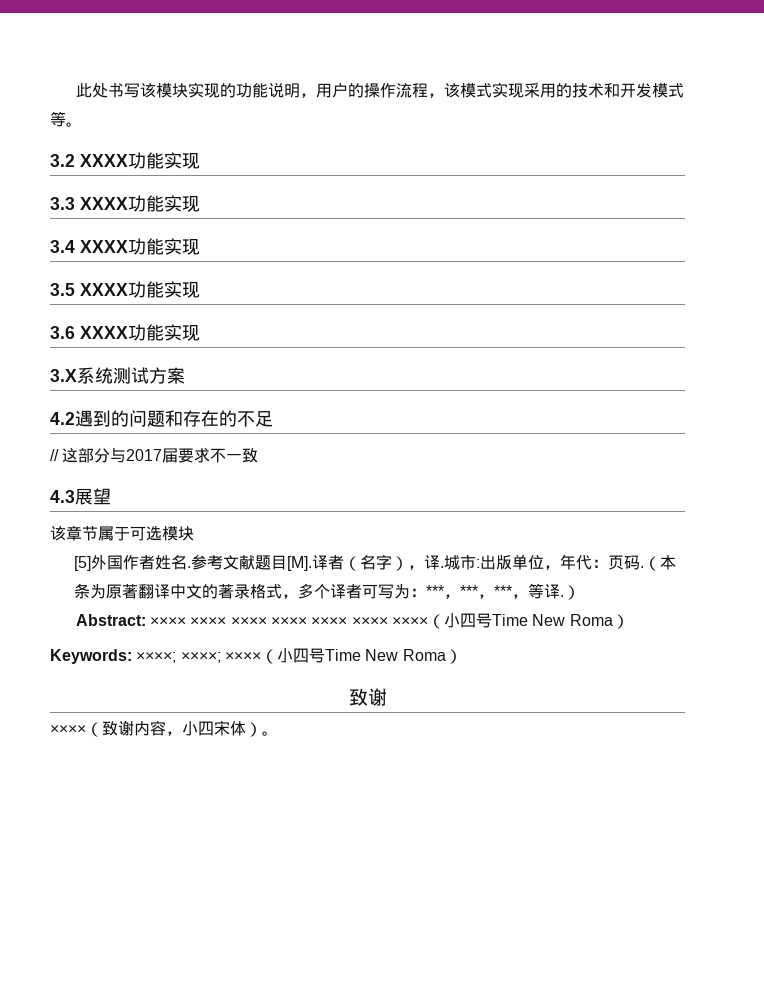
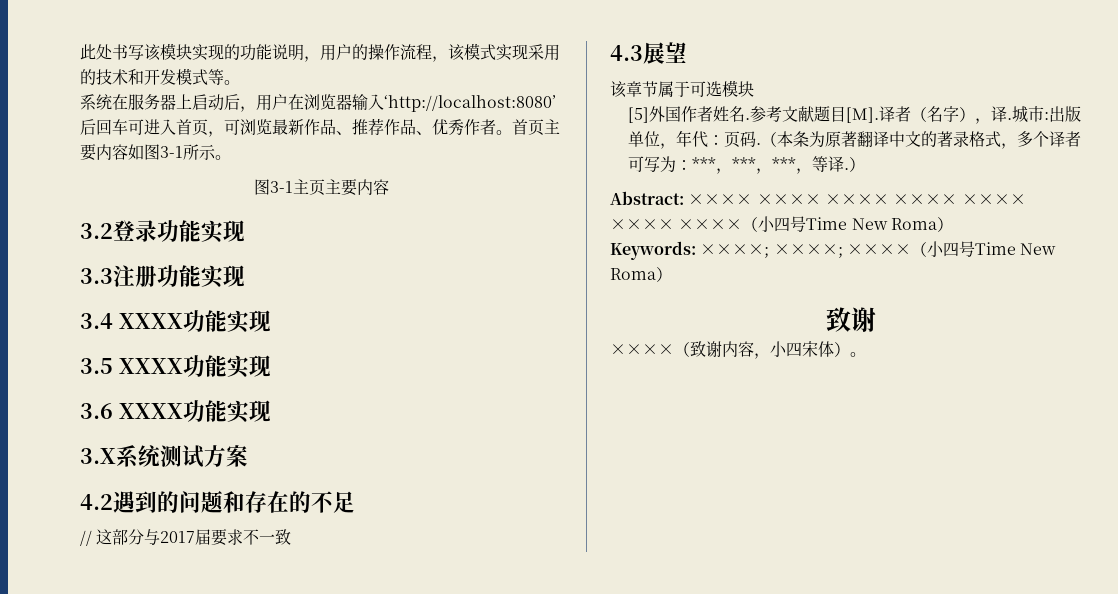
+ 系统在服务器上启动后，用户在浏览器输入‘http://localhost:8080’后回车可进入首页，可浏览最新作品、推荐作品、优秀作者。首页主要内容如图3-1所示。
+ 图3-1主页主要内容
- 3.2 XXXX功能实现
+ 3.2登录功能实现
- 3.3 XXXX功能实现
+ 3.3注册功能实现

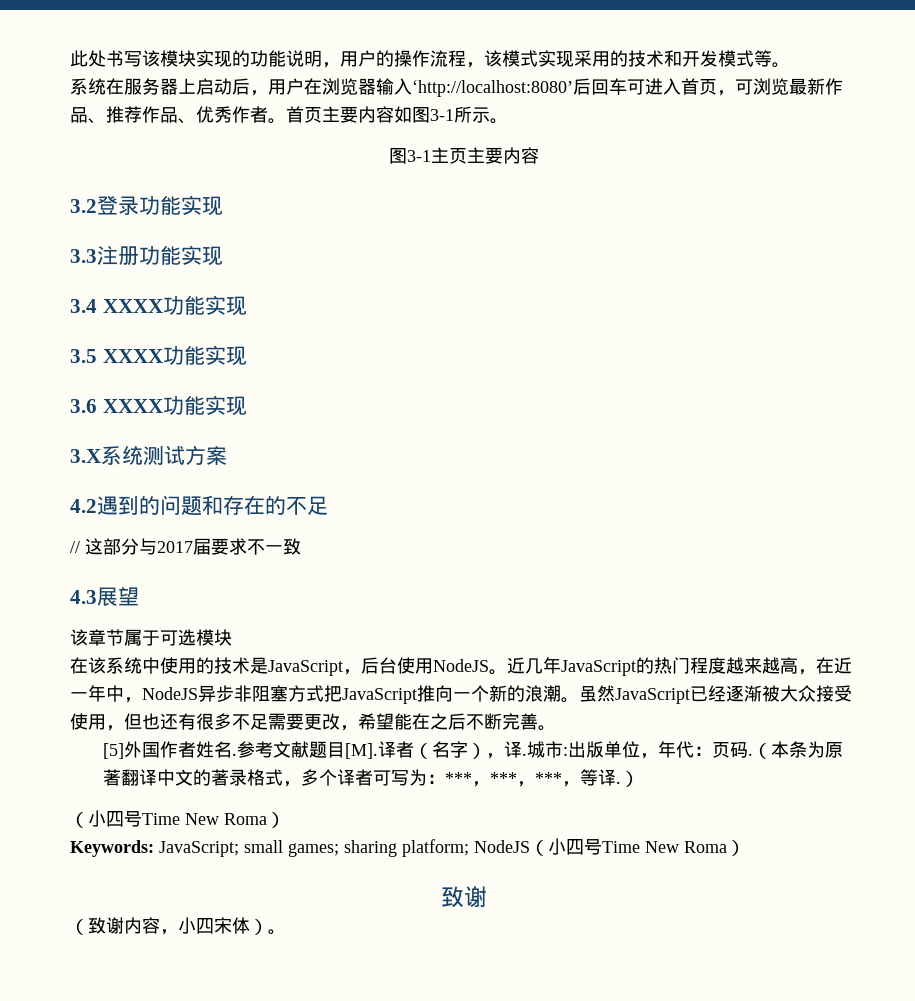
+ 在该系统中使用的技术是JavaScript，后台使用NodeJS。近几年JavaScript的热门程度越来越高，在近一年中，NodeJS异步非阻塞方式把JavaScript推向一个新的浪潮。虽然JavaScript已经逐渐被大众接受使用，但也还有很多不足需要更改，希望能在之后不断完善。
  （本条为原著翻译中文的著录格式，多个译者可写为：***，***，***，等译.）
- Abstract: ×××× ×××× ×××× ×××× ×××× ×××× ××××（小四号Time New Roma）
+ （小四号Time New Roma）
- Keywords: ××××; ××××; ××××（小四号Time New Roma）
+ Keywords: JavaScript; small games; sharing platform; NodeJS（小四号Time New Roma）
- ××××（致谢内容，小四宋体）。
+ （致谢内容，小四宋体）。

